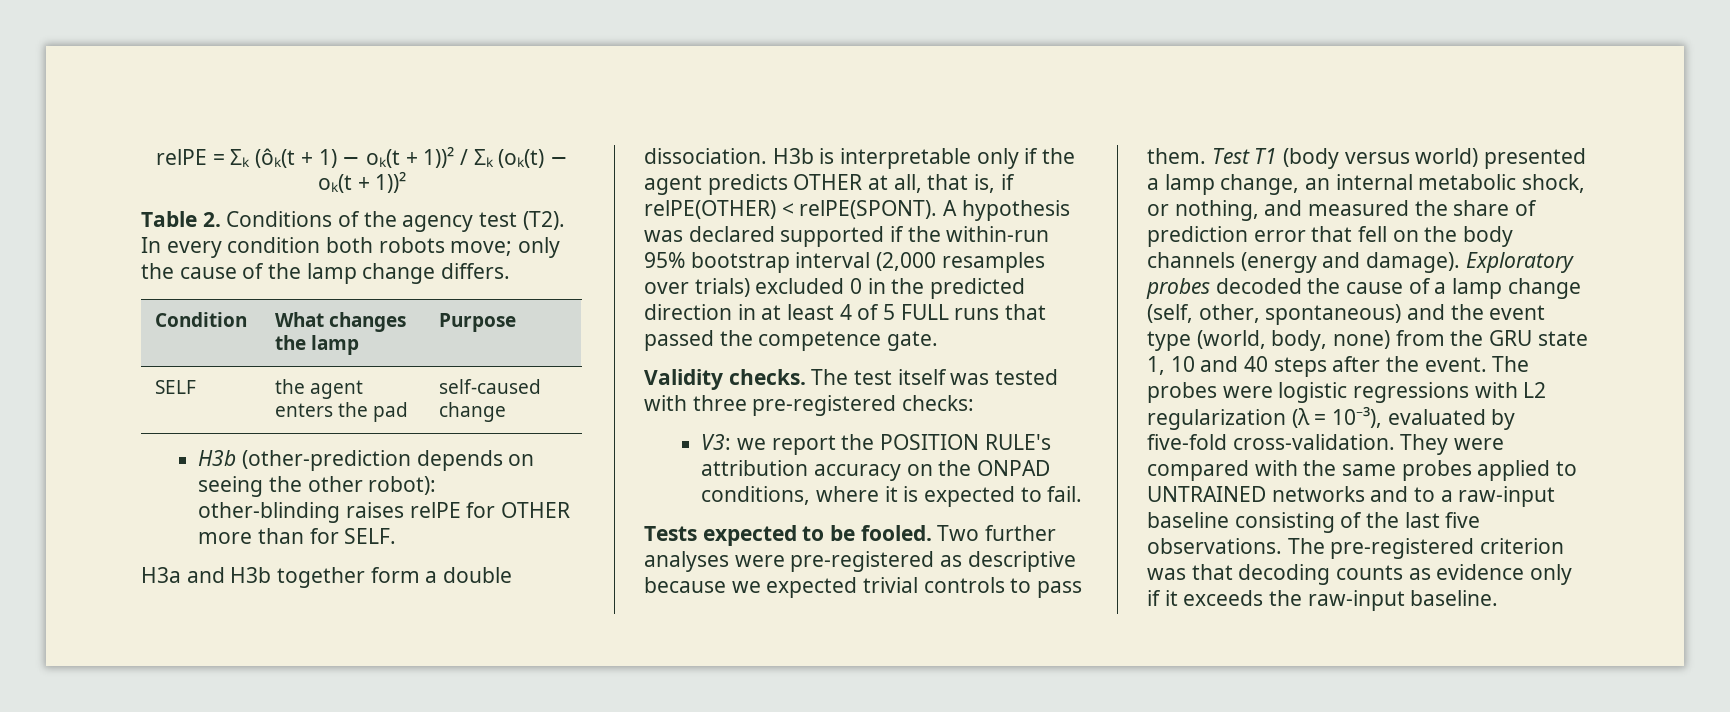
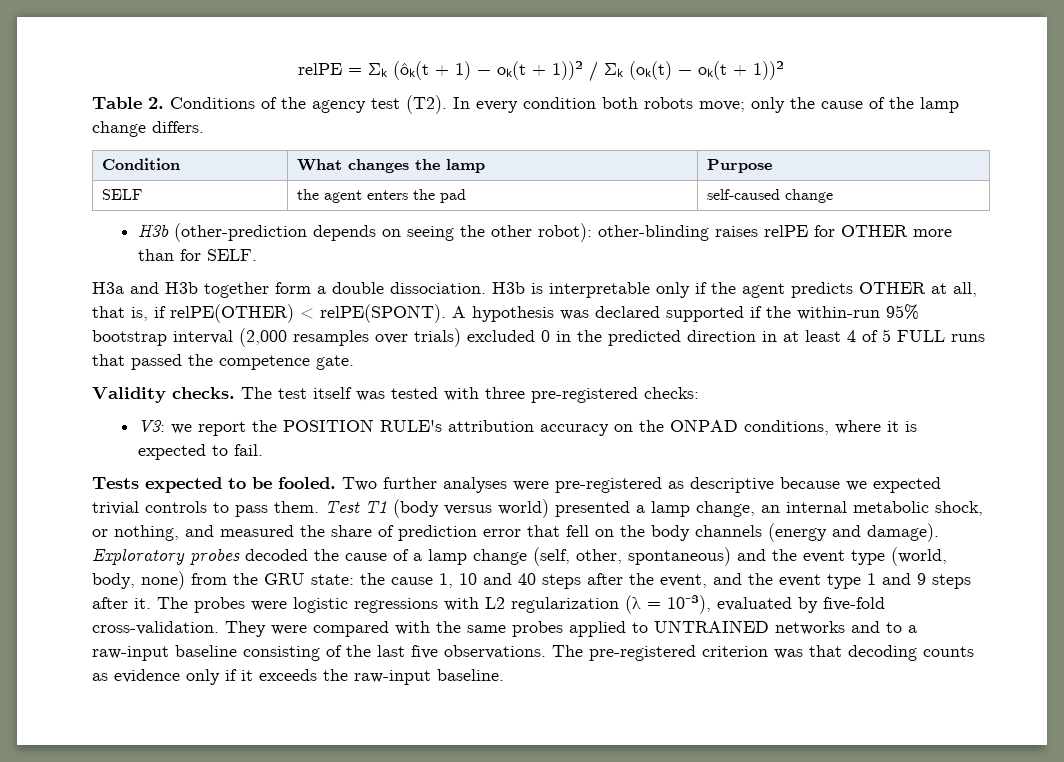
- Exploratory probes decoded the cause of a lamp change (self, other, spontaneous) and the event type (world, body, none) from the GRU state 1, 10 and 40 steps after the event.
+ Exploratory probes decoded the cause of a lamp change (self, other, spontaneous) and the event type (world, body, none) from the GRU state: the cause 1, 10 and 40 steps after the event, and the event type 1 and 9 steps after it.

